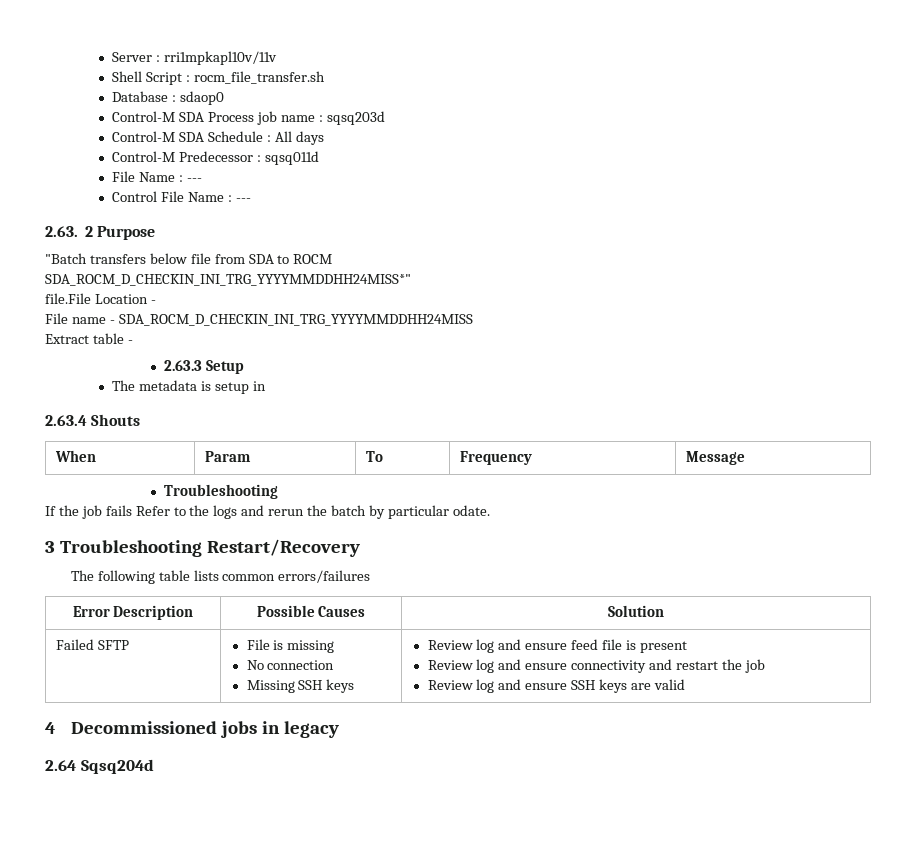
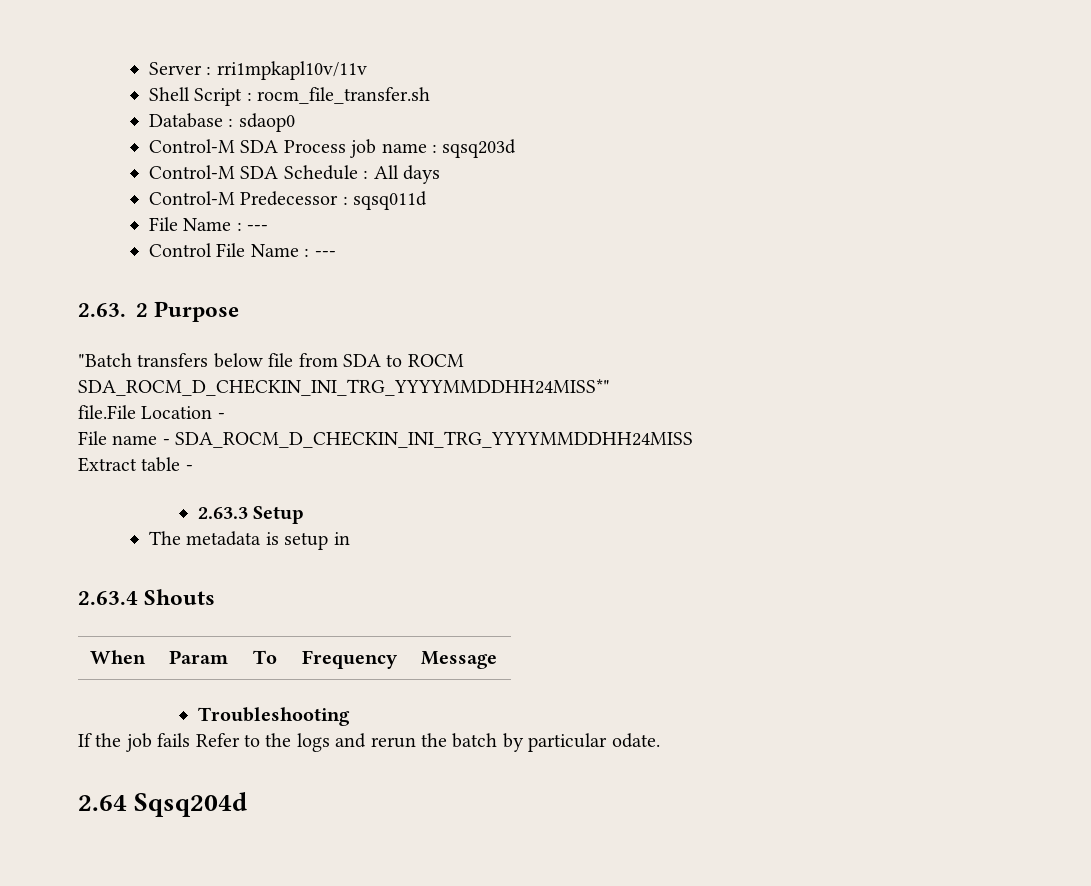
- 3 Troubleshooting Restart/Recovery
- The following table lists common errors/failures
- Error Description | Possible Causes | Solution
- Failed SFTP | File is missing
- No connection
- Missing SSH keys | Review log and ensure feed file is present
- Review log and ensure connectivity and restart the job
- Review log and ensure SSH keys are valid
- 4 Decommissioned jobs in legacy

